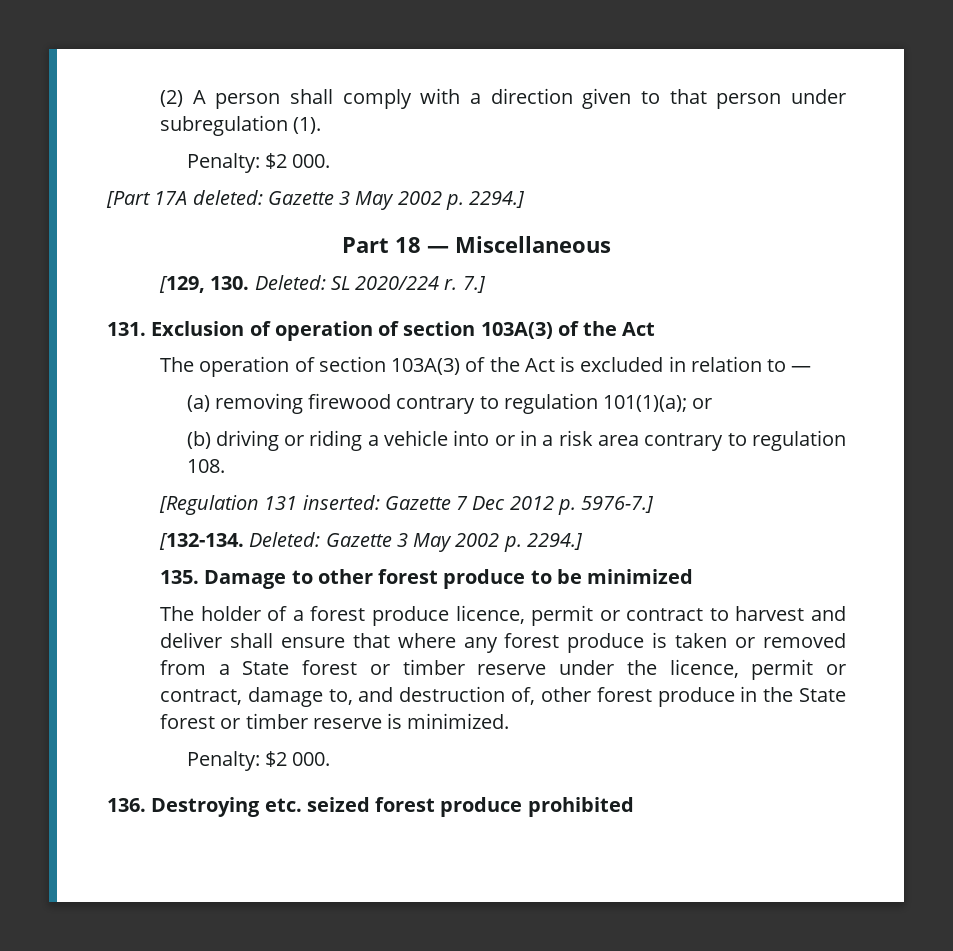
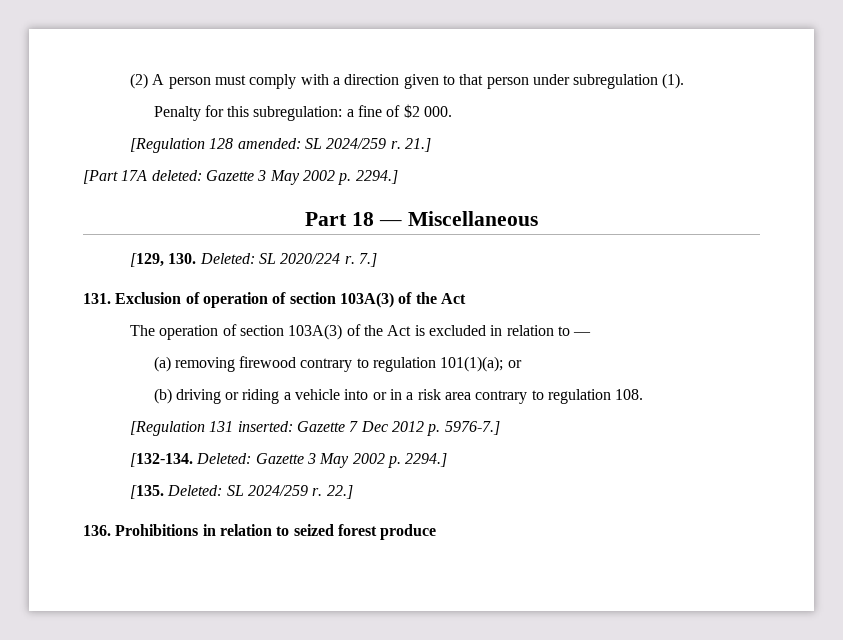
- (2) A person shall comply with a direction given to that person under subregulation (1).
- Penalty: $2 000.
+ (2) A person must comply with a direction given to that person under subregulation (1).
+ Penalty for this subregulation: a fine of $2 000.
+ [Regulation 128 amended: SL 2024/259 r. 21.]
- 135. Damage to other forest produce to be minimized
- The holder of a forest produce licence, permit or contract to harvest and deliver shall ensure that where any forest produce is taken or removed from a State forest or timber reserve under the licence, permit or contract, damage to, and destruction of, other forest produce in the State forest or timber reserve is minimized.
- Penalty: $2 000.
- 136. Destroying etc. seized forest produce prohibited
+ [135. Deleted: SL 2024/259 r. 22.]
+ 136. Prohibitions in relation to seized forest produce

